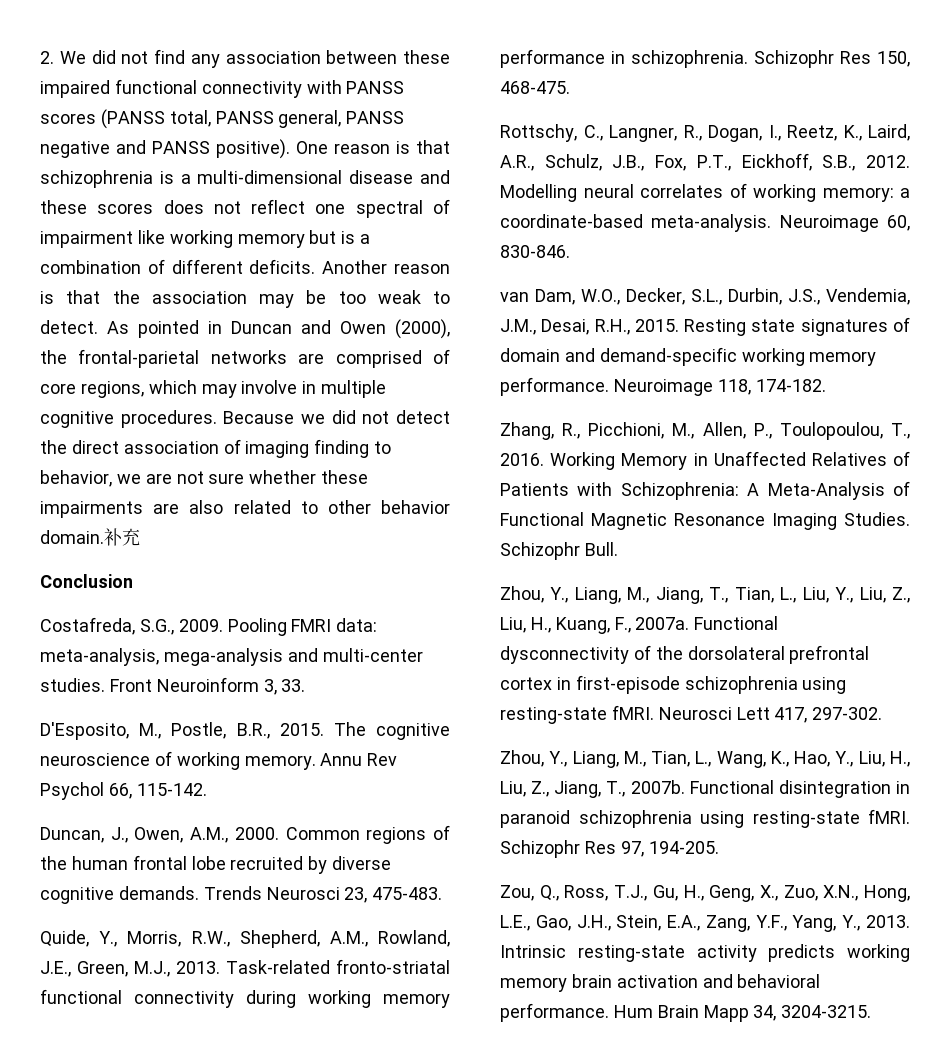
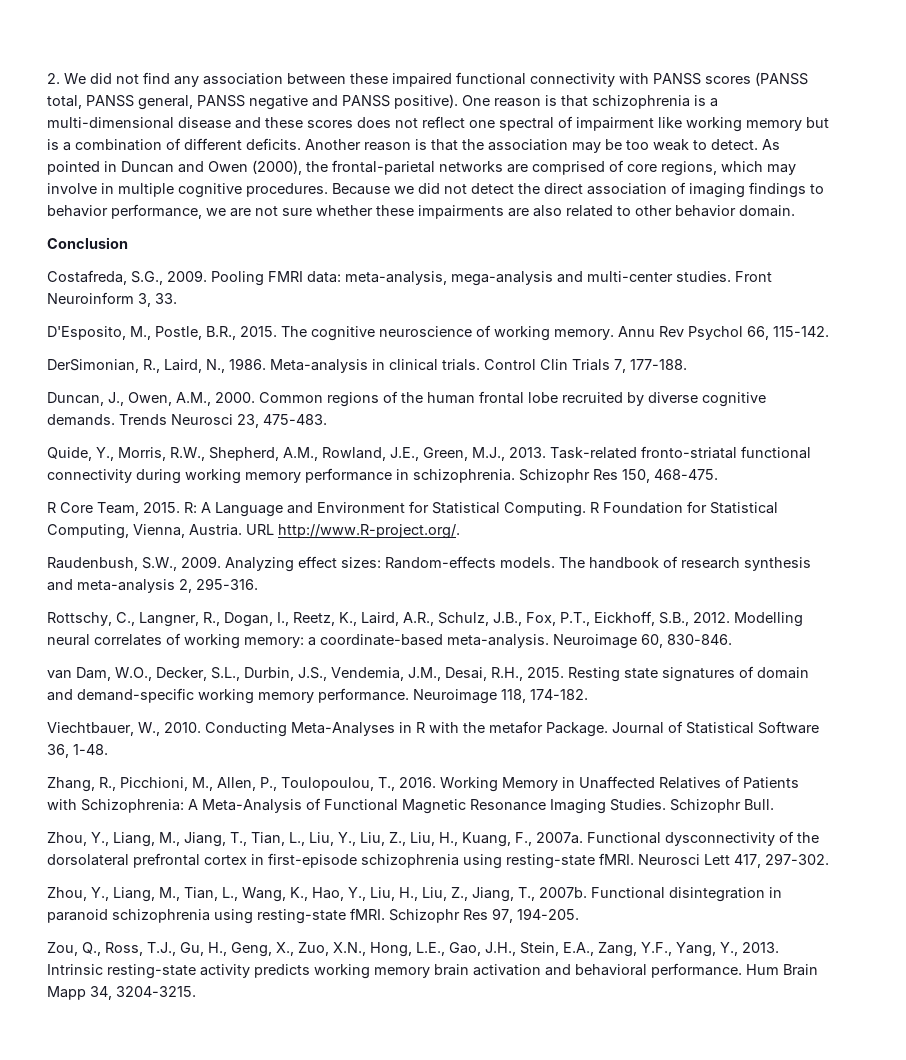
- Because we did not detect the direct association of imaging finding to behavior, we are not sure whether these impairments are also related to other behavior domain.补充
+ Because we did not detect the direct association of imaging findings to behavior performance, we are not sure whether these impairments are also related to other behavior domain.
+ DerSimonian, R., Laird, N., 1986. Meta-analysis in clinical trials. Control Clin Trials 7, 177-188.
+ R Core Team, 2015. R: A Language and Environment for Statistical Computing. R Foundation for Statistical Computing, Vienna, Austria. URL http://www.R-project.org/.
+ Raudenbush, S.W., 2009. Analyzing effect sizes: Random-effects models. The handbook of research synthesis and meta-analysis 2, 295-316.
+ Viechtbauer, W., 2010. Conducting Meta-Analyses in R with the metafor Package. Journal of Statistical Software 36, 1-48.

